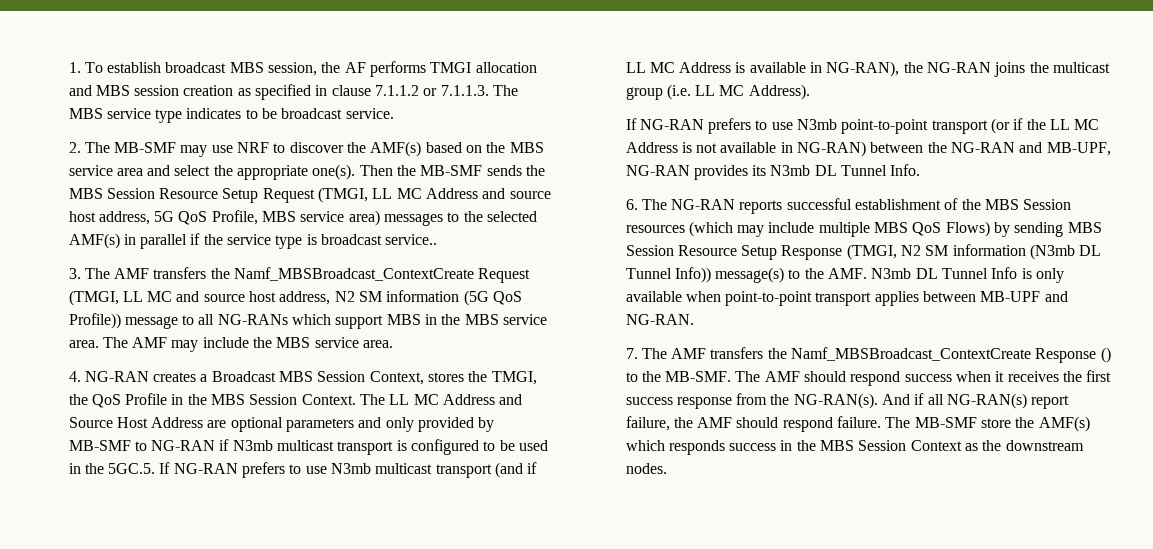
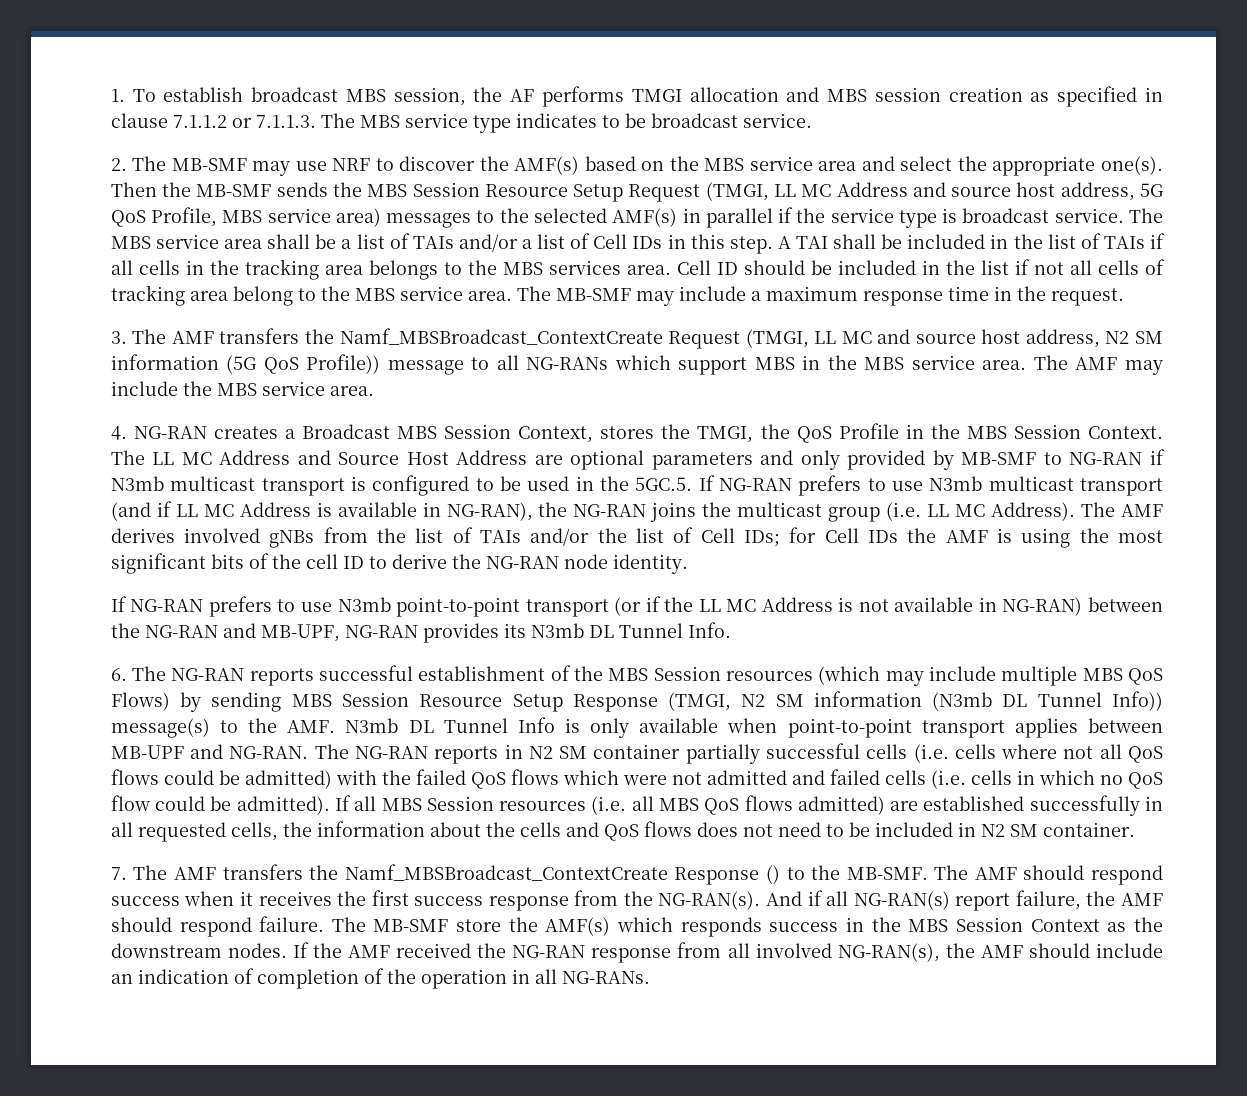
- Then the MB-SMF sends the MBS Session Resource Setup Request (TMGI, LL MC Address and source host address, 5G QoS Profile, MBS service area) messages to the selected AMF(s) in parallel if the service type is broadcast service..
+ Then the MB-SMF sends the MBS Session Resource Setup Request (TMGI, LL MC Address and source host address, 5G QoS Profile, MBS service area) messages to the selected AMF(s) in parallel if the service type is broadcast service. The MBS service area shall be a list of TAIs and/or a list of Cell IDs in this step. A TAI shall be included in the list of TAIs if all cells in the tracking area belongs to the MBS services area. Cell ID should be included in the list if not all cells of tracking area belong to the MBS service area. The MB-SMF may include a maximum response time in the request.
+ The AMF derives involved gNBs from the list of TAIs and/or the list of Cell IDs; for Cell IDs the AMF is using the most significant bits of the cell ID to derive the NG-RAN node identity.
+ The NG-RAN reports in N2 SM container partially successful cells (i.e. cells where not all QoS flows could be admitted) with the failed QoS flows which were not admitted and failed cells (i.e. cells in which no QoS flow could be admitted). If all MBS Session resources (i.e. all MBS QoS flows admitted) are established successfully in all requested cells, the information about the cells and QoS flows does not need to be included in N2 SM container.
+ If the AMF received the NG-RAN response from all involved NG-RAN(s), the AMF should include an indication of completion of the operation in all NG-RANs.

